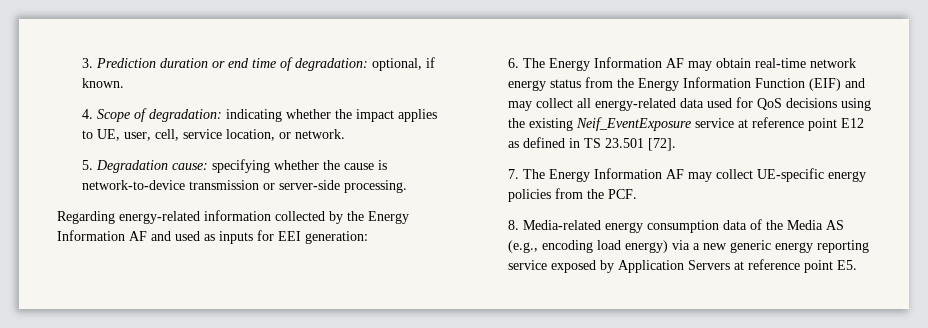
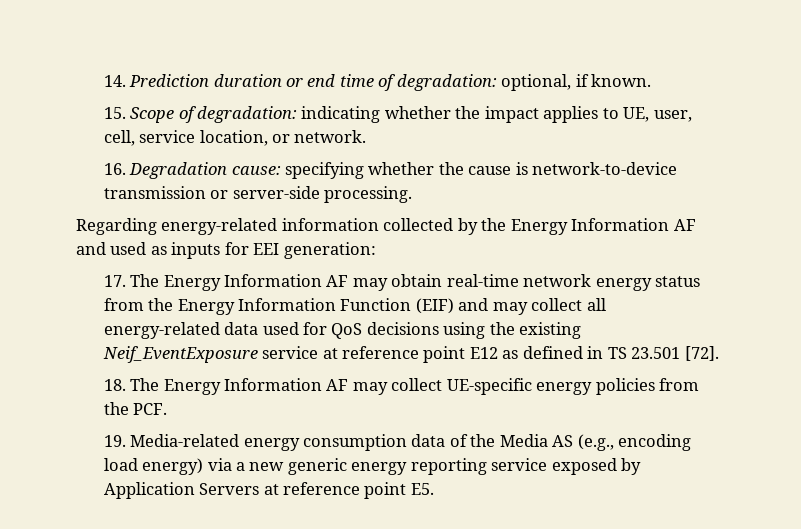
- 3. Prediction duration or end time of degradation: optional, if known.
+ 14. Prediction duration or end time of degradation: optional, if known.
- 4. Scope of degradation: indicating whether the impact applies to UE, user, cell, service location, or network.
+ 15. Scope of degradation: indicating whether the impact applies to UE, user, cell, service location, or network.
- 5. Degradation cause: specifying whether the cause is network-to-device transmission or server-side processing.
+ 16. Degradation cause: specifying whether the cause is network-to-device transmission or server-side processing.
- 6. The Energy Information AF may obtain real-time network energy status from the Energy Information Function (EIF) and may collect all energy-related data used for QoS decisions using the existing Neif_EventExposure service at reference point E12 as defined in TS 23.501 [72].
+ 17. The Energy Information AF may obtain real-time network energy status from the Energy Information Function (EIF) and may collect all energy-related data used for QoS decisions using the existing Neif_EventExposure service at reference point E12 as defined in TS 23.501 [72].
- 7. The Energy Information AF may collect UE-specific energy policies from the PCF.
+ 18. The Energy Information AF may collect UE-specific energy policies from the PCF.
- 8. Media-related energy consumption data of the Media AS (e.g., encoding load energy) via a new generic energy reporting service exposed by Application Servers at reference point E5.
+ 19. Media-related energy consumption data of the Media AS (e.g., encoding load energy) via a new generic energy reporting service exposed by Application Servers at reference point E5.

